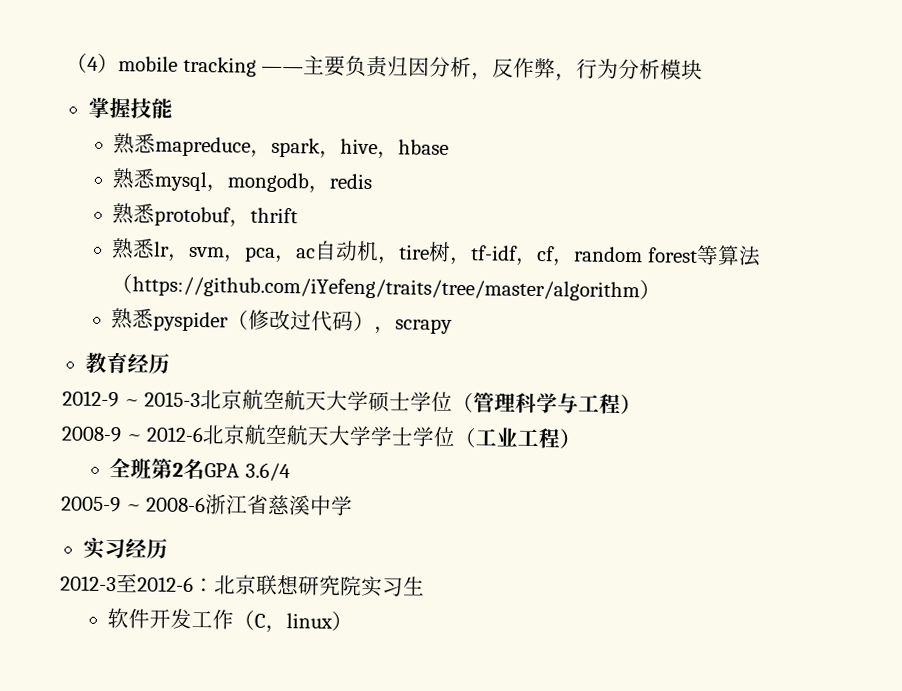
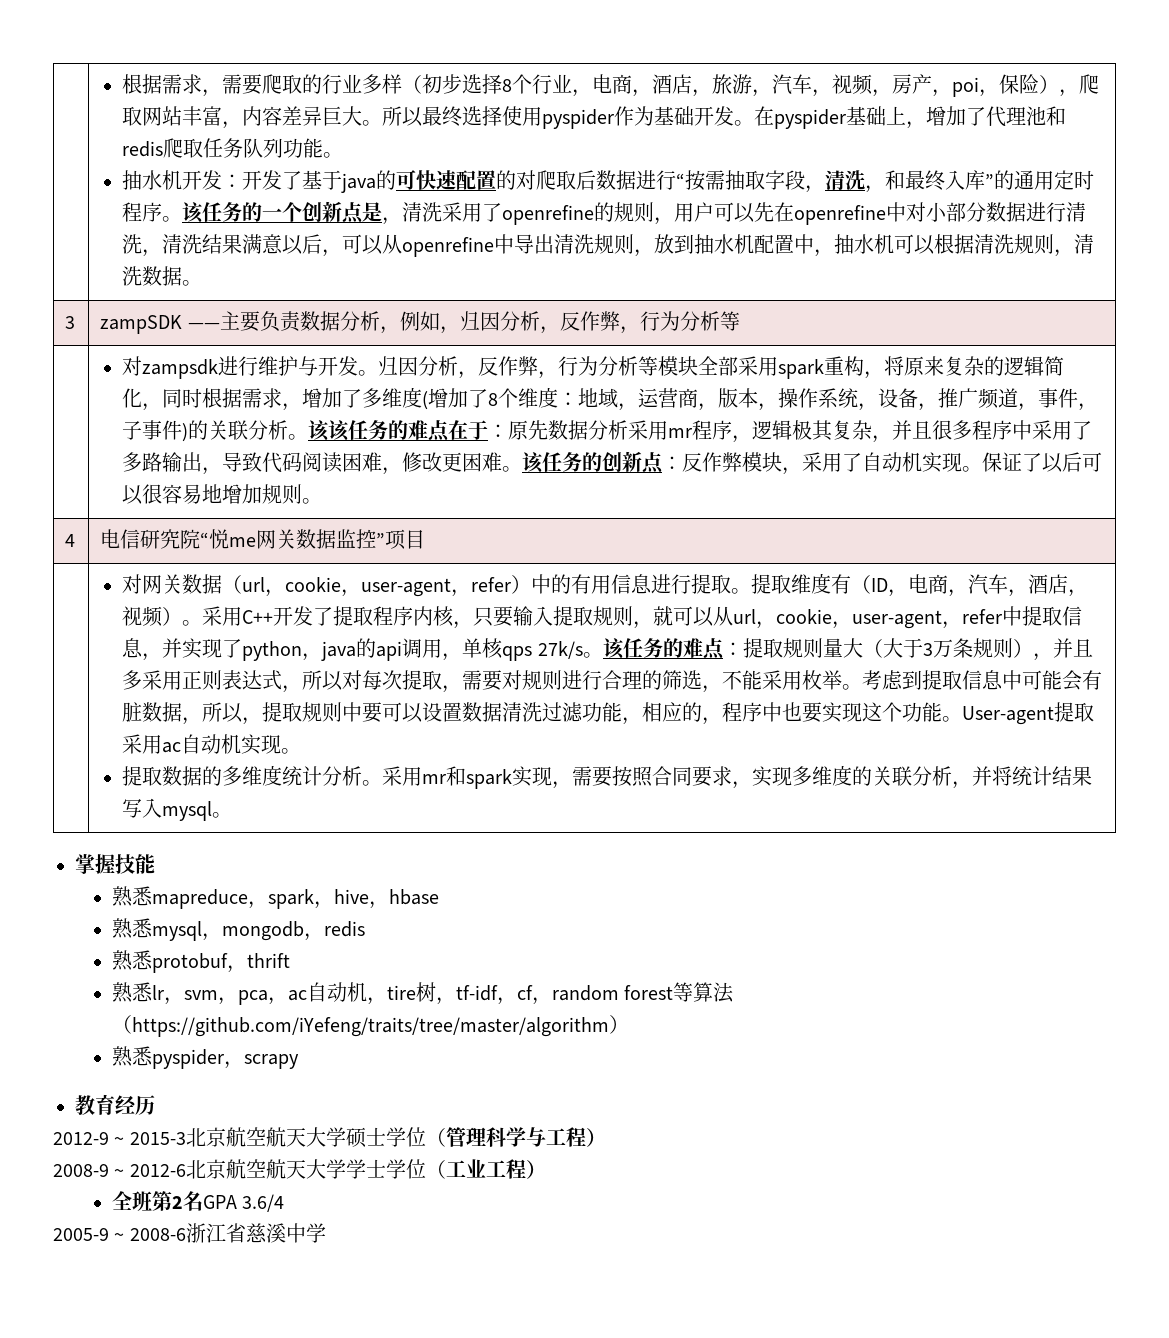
- （4）mobile tracking ——主要负责归因分析，反作弊，行为分析模块
+ 根据需求，需要爬取的行业多样（初步选择8个行业，电商，酒店，旅游，汽车，视频，房产，poi，保险），爬取网站丰富，内容差异巨大。所以最终选择使用pyspider作为基础开发。在pyspider基础上，增加了代理池和redis爬取任务队列功能。
+ 抽水机开发：开发了基于java的可快速配置的对爬取后数据进行“按需抽取字段，清洗，和最终入库”的通用定时程序。该任务的一个创新点是，清洗采用了openrefine的规则，用户可以先在openrefine中对小部分数据进行清洗，清洗结果满意以后，可以从openrefine中导出清洗规则，放到抽水机配置中，抽水机可以根据清洗规则，清洗数据。
+ 3 | zampSDK ——主要负责数据分析，例如，归因分析，反作弊，行为分析等
+ | 对zampsdk进行维护与开发。归因分析，反作弊，行为分析等模块全部采用spark重构，将原来复杂的逻辑简化，同时根据需求，增加了多维度(增加了8个维度：地域，运营商，版本，操作系统，设备，推广频道，事件，子事件)的关联分析。该该任务的难点在于：原先数据分析采用mr程序，逻辑极其复杂，并且很多程序中采用了多路输出，导致代码阅读困难，修改更困难。该任务的创新点：反作弊模块，采用了自动机实现。保证了以后可以很容易地增加规则。
+ 4 | 电信研究院“悦me网关数据监控”项目
+ | 对网关数据（url，cookie，user-agent，refer）中的有用信息进行提取。提取维度有（ID，电商，汽车，酒店，视频）。采用C++开发了提取程序内核，只要输入提取规则，就可以从url，cookie，user-agent，refer中提取信息，并实现了python，java的api调用，单核qps 27k/s。该任务的难点：提取规则量大（大于3万条规则），并且多采用正则表达式，所以对每次提取，需要对规则进行合理的筛选，不能采用枚举。考虑到提取信息中可能会有脏数据，所以，提取规则中要可以设置数据清洗过滤功能，相应的，程序中也要实现这个功能。User-agent提取采用ac自动机实现。
+ 提取数据的多维度统计分析。采用mr和spark实现，需要按照合同要求，实现多维度的关联分析，并将统计结果写入mysql。
- 熟悉pyspider（修改过代码），scrapy
+ 熟悉pyspider，scrapy
- 实习经历
- 2012-3至2012-6：北京联想研究院实习生
- 软件开发工作（C，linux）

